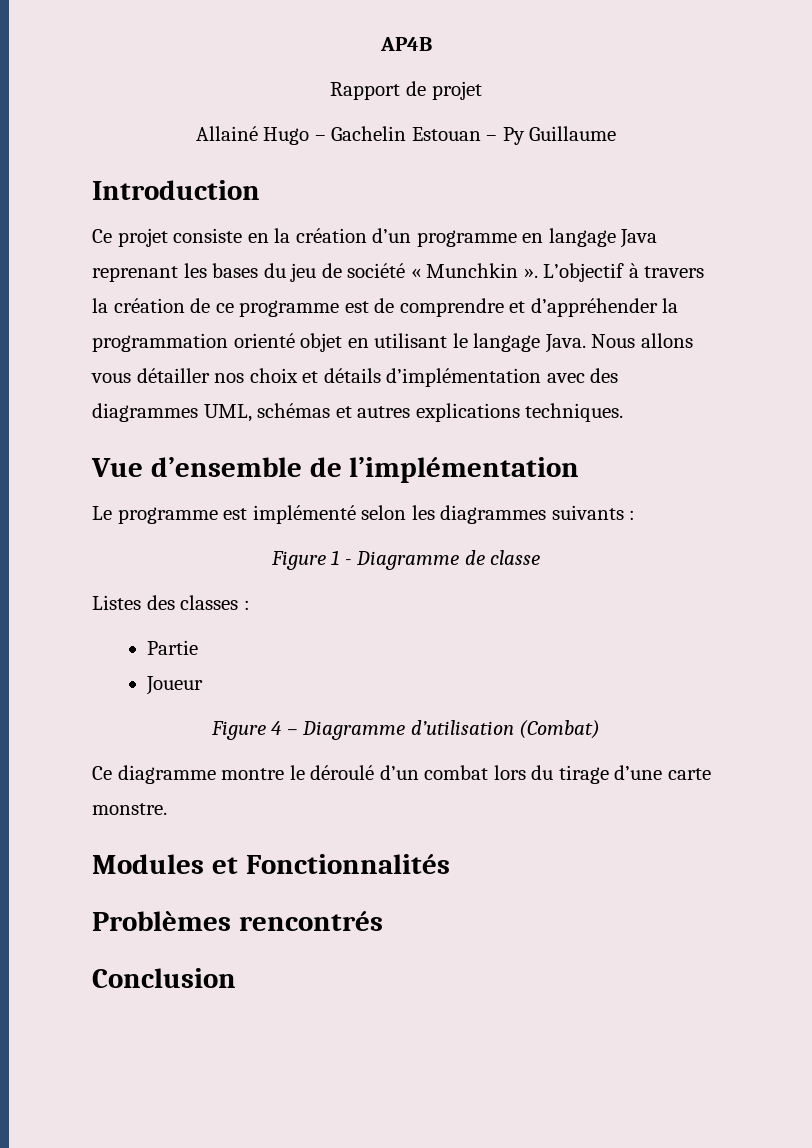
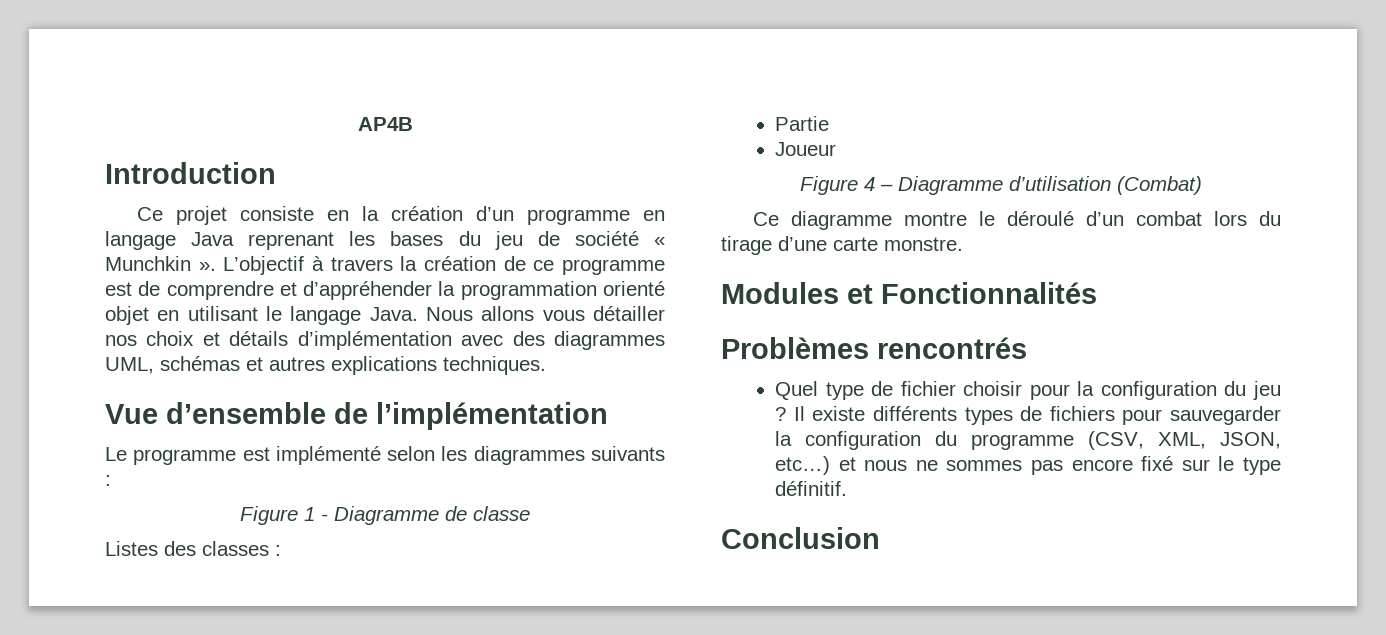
- Rapport de projet
- Allainé Hugo – Gachelin Estouan – Py Guillaume
+ Quel type de fichier choisir pour la configuration du jeu ? Il existe différents types de fichiers pour sauvegarder la configuration du programme (CSV, XML, JSON, etc…) et nous ne sommes pas encore fixé sur le type définitif.

